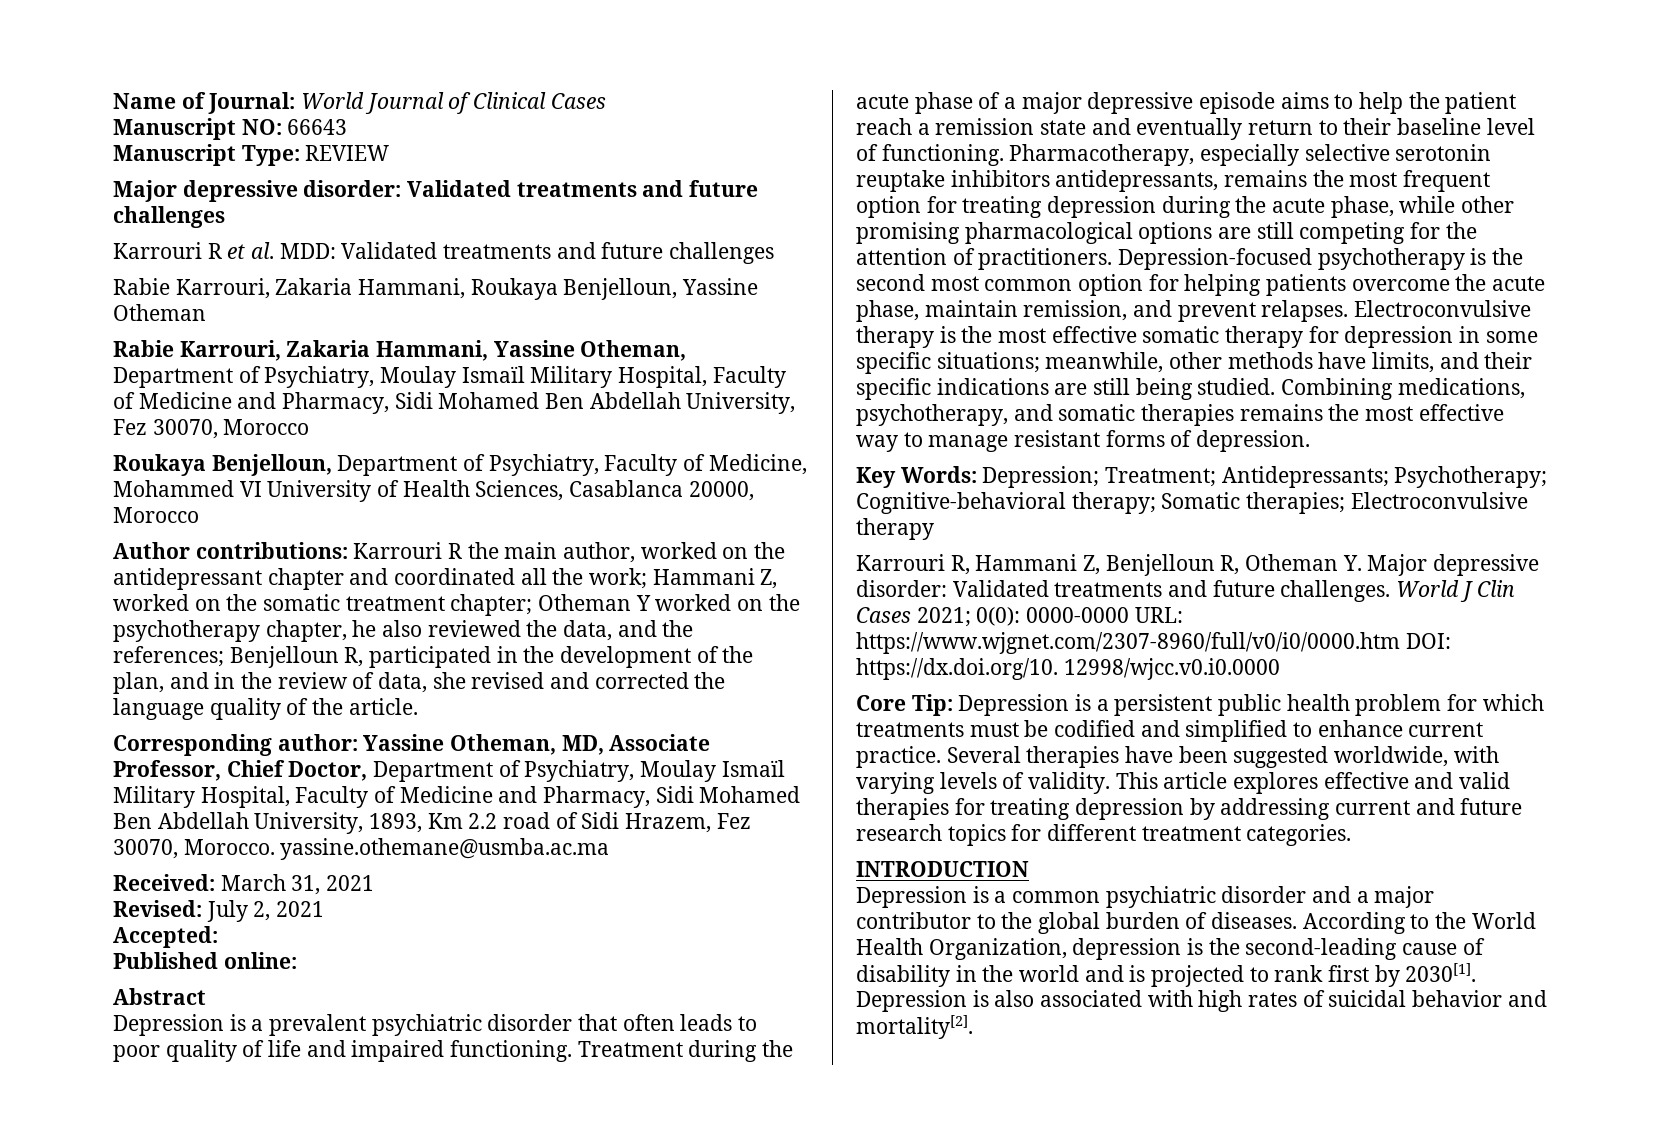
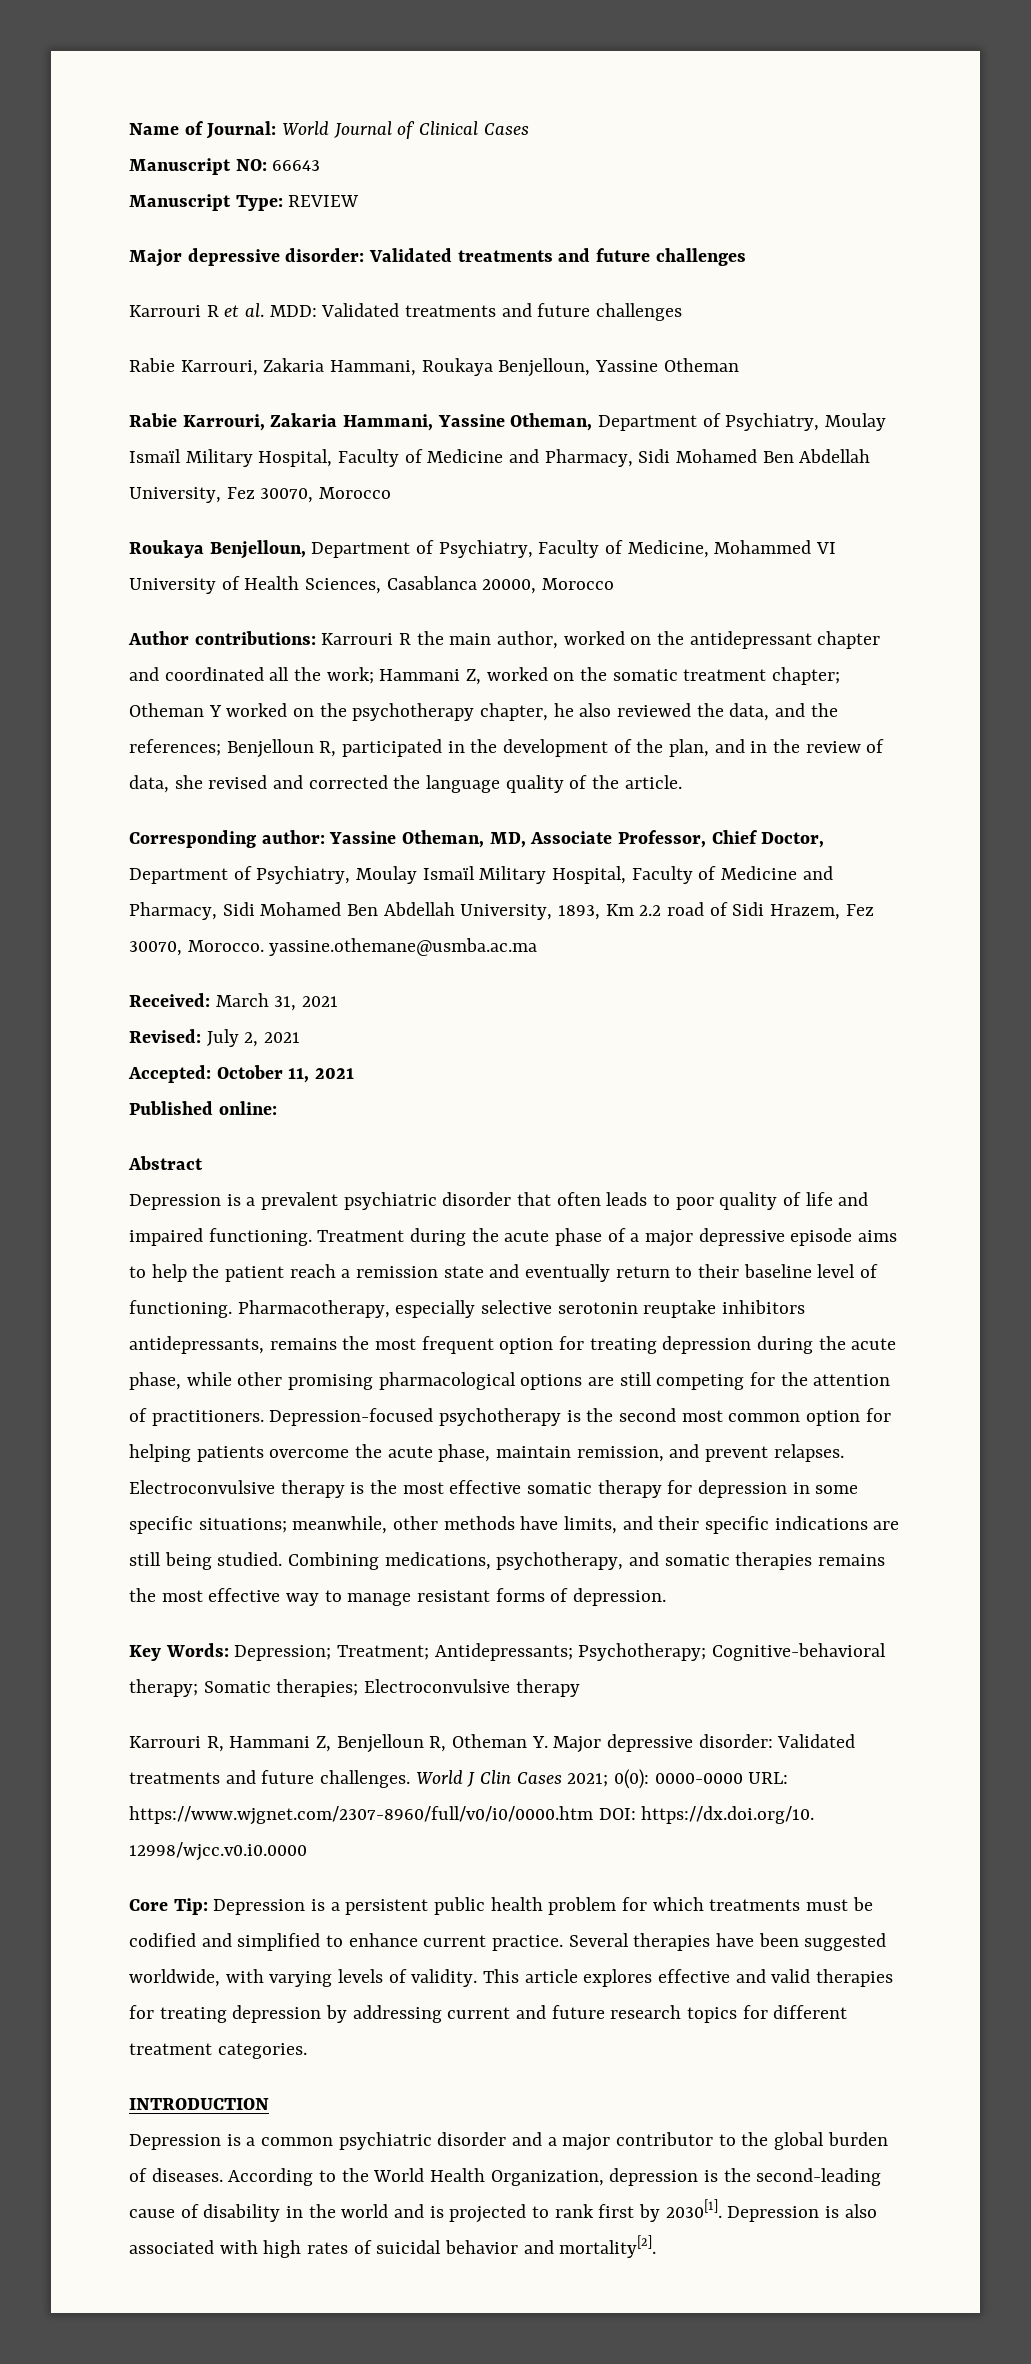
- Accepted:
+ Accepted: October 11, 2021

